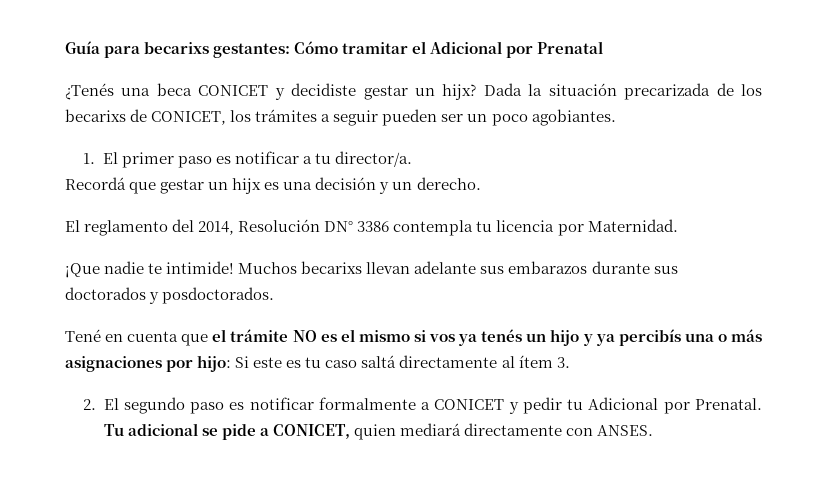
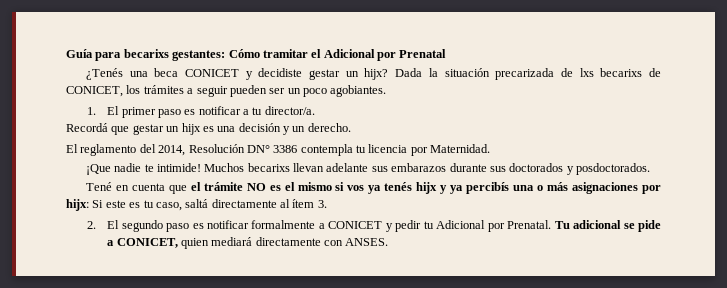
- Dada la situación precarizada de los becarixs de CONICET, los trámites a seguir pueden ser un poco agobiantes.
+ Dada la situación precarizada de lxs becarixs de CONICET, los trámites a seguir pueden ser un poco agobiantes.
- Tené en cuenta que el trámite NO es el mismo si vos ya tenés un hijo y ya percibís una o más asignaciones por hijo: Si este es tu caso saltá directamente al ítem 3.
+ Tené en cuenta que el trámite NO es el mismo si vos ya tenés hijx y ya percibís una o más asignaciones por hijx: Si este es tu caso, saltá directamente al ítem 3.

